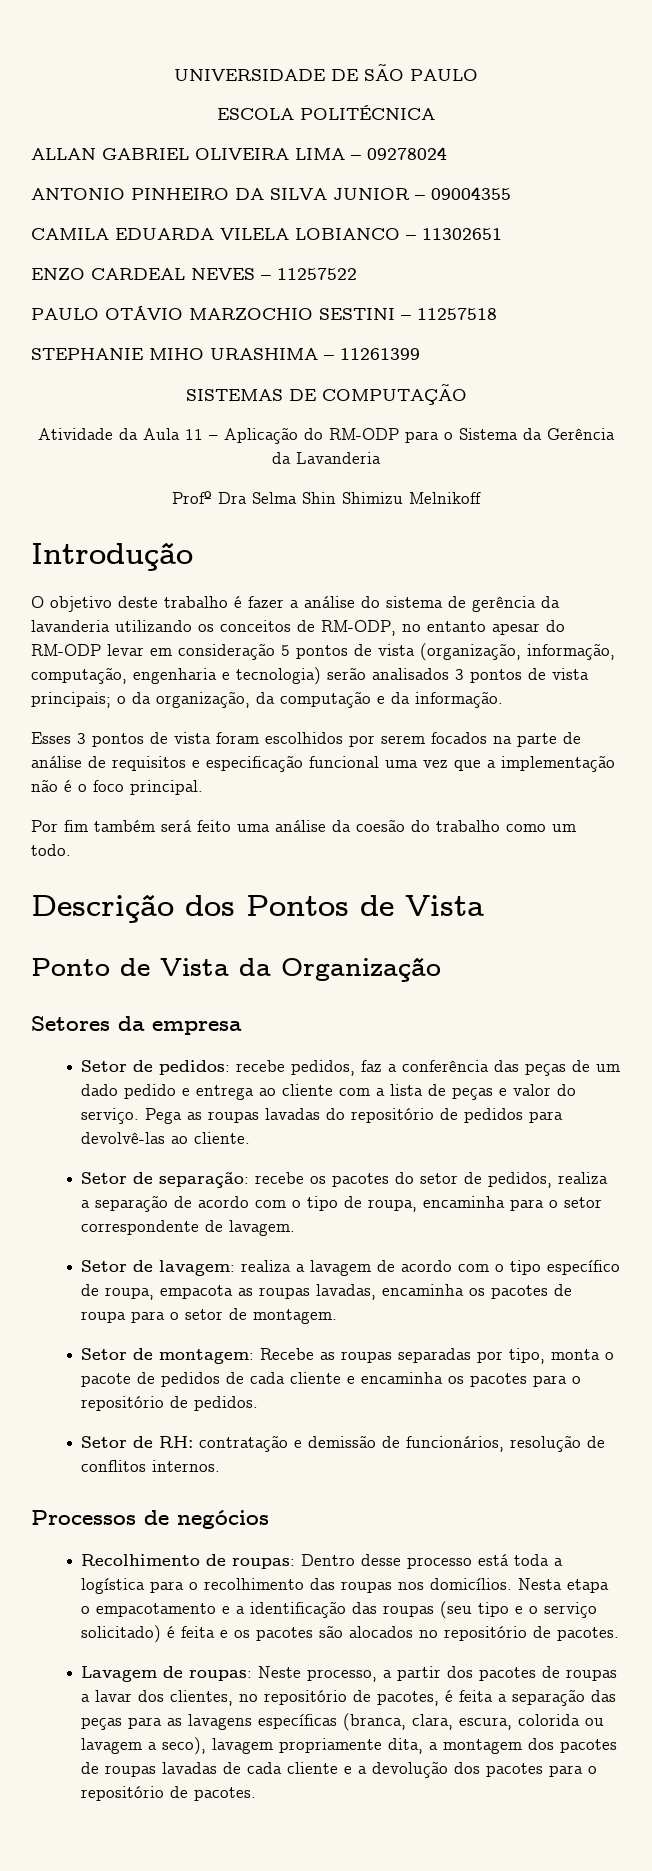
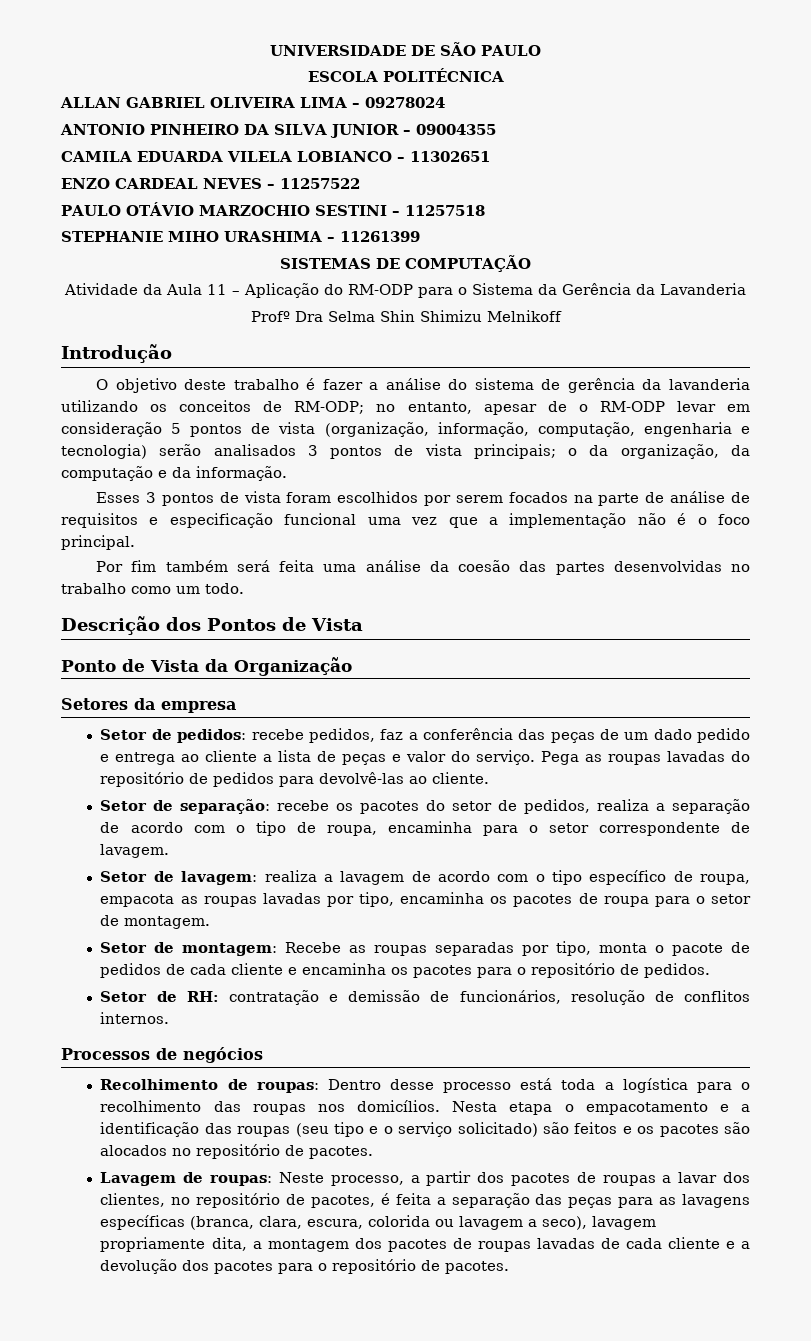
- O objetivo deste trabalho é fazer a análise do sistema de gerência da lavanderia utilizando os conceitos de RM-ODP, no entanto apesar do RM-ODP levar em consideração 5 pontos de vista (organização, informação, computação, engenharia e tecnologia) serão analisados 3 pontos de vista principais; o da organização, da computação e da informação.
+ O objetivo deste trabalho é fazer a análise do sistema de gerência da lavanderia utilizando os conceitos de RM-ODP; no entanto, apesar de o RM-ODP levar em consideração 5 pontos de vista (organização, informação, computação, engenharia e tecnologia) serão analisados 3 pontos de vista principais; o da organização, da computação e da informação.
- Por fim também será feito uma análise da coesão do trabalho como um todo.
+ Por fim também será feita uma análise da coesão das partes desenvolvidas no trabalho como um todo.
- Setor de pedidos: recebe pedidos, faz a conferência das peças de um dado pedido e entrega ao cliente com a lista de peças e valor do serviço.
+ Setor de pedidos: recebe pedidos, faz a conferência das peças de um dado pedido e entrega ao cliente a lista de peças e valor do serviço.
- Setor de lavagem: realiza a lavagem de acordo com o tipo específico de roupa, empacota as roupas lavadas, encaminha os pacotes de roupa para o setor de montagem.
+ Setor de lavagem: realiza a lavagem de acordo com o tipo específico de roupa, empacota as roupas lavadas por tipo, encaminha os pacotes de roupa para o setor de montagem.
- Nesta etapa o empacotamento e a identificação das roupas (seu tipo e o serviço solicitado) é feita e os pacotes são alocados no repositório de pacotes.
+ Nesta etapa o empacotamento e a identificação das roupas (seu tipo e o serviço solicitado) são feitos e os pacotes são alocados no repositório de pacotes.

